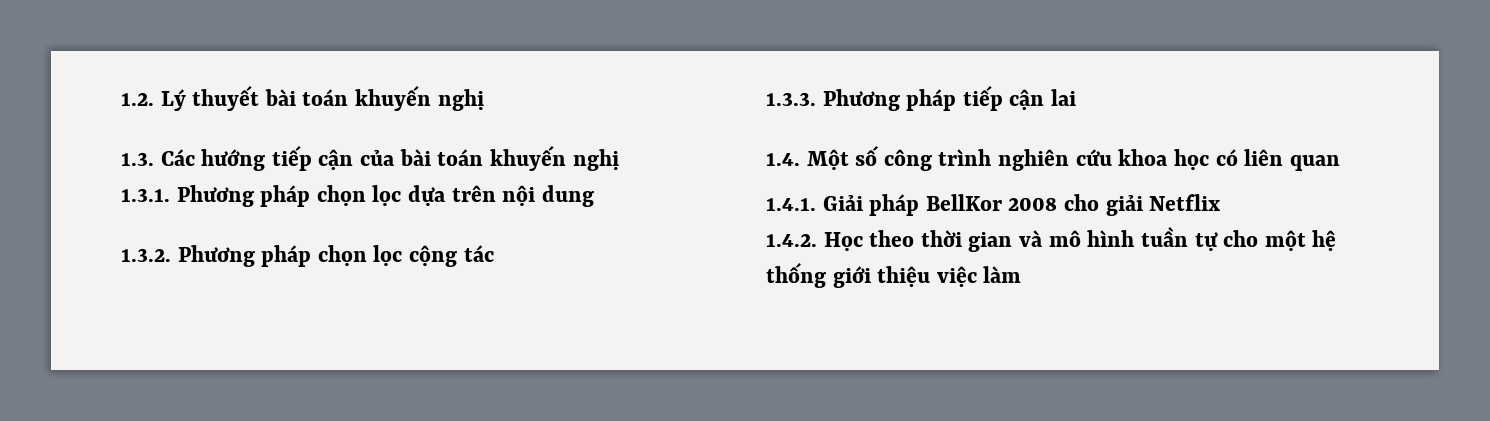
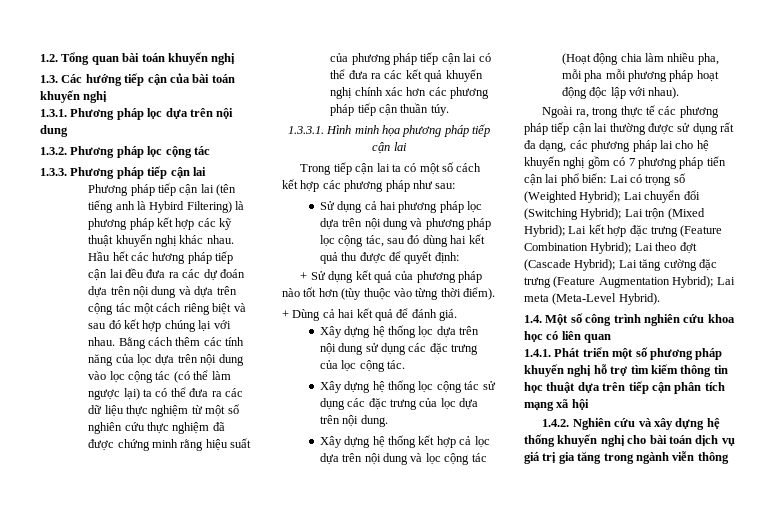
- 1.2. Lý thuyết bài toán khuyến nghị
+ 1.2. Tổng quan bài toán khuyến nghị
- 1.3.1. Phương pháp chọn lọc dựa trên nội dung
+ 1.3.1. Phương pháp lọc dựa trên nội dung
- 1.3.2. Phương pháp chọn lọc cộng tác
+ 1.3.2. Phương pháp lọc cộng tác
+ Phương pháp tiếp cận lai (tên tiếng anh là Hybird Filtering) là phương pháp kết hợp các kỹ thuật khuyến nghị khác nhau. Hầu hết các hương pháp tiếp cận lai đều đưa ra các dự đoán dựa trên nội dung và dựa trên cộng tác một cách riêng biệt và sau đó kết hợp chúng lại với nhau. Bằng cách thêm các tính năng của lọc dựa trên nội dung vào lọc cộng tác (có thể làm ngược lại) ta có thể đưa ra các dữ liệu thực nghiệm từ một số nghiên cứu thực nghiệm đã được chứng minh rằng hiệu suất của phương pháp tiếp cận lai có thể đưa ra các kết quả khuyến nghị chính xác hơn các phương pháp tiếp cận thuần túy.
+ 1.3.3.1. Hình minh họa phương pháp tiếp cận lai
+ Trong tiếp cận lai ta có một số cách kết hợp các phương pháp như sau:
+ Sử dụng cả hai phương pháp lọc dựa trên nội dung và phương pháp lọc cộng tác, sau đó dùng hai kết quả thu được để quyết định:
+ + Sử dụng kết quả của phương pháp nào tốt hơn (tùy thuộc vào từng thời điểm).
+ + Dùng cả hai kết quả để đánh giá.
+ Xây dựng hệ thống lọc dựa trên nội dung sử dụng các đặc trưng của lọc cộng tác.
+ Xây dựng hệ thống lọc cộng tác sử dụng các đặc trưng của lọc dựa trên nội dung.
+ Xây dựng hệ thống kết hợp cả lọc dựa trên nội dung và lọc cộng tác (Hoạt động chia làm nhiều pha, mỗi pha mỗi phương pháp hoạt động độc lập với nhau).
+ Ngoài ra, trong thực tế các phương pháp tiếp cận lai thường được sử dụng rất đa dạng, các phương pháp lai cho hệ khuyến nghị gồm có 7 phương pháp tiến cận lai phổ biến: Lai có trọng số (Weighted Hybrid); Lai chuyển đổi (Switching Hybrid); Lai trộn (Mixed Hybrid); Lai kết hợp đặc trưng (Feature Combination Hybrid); Lai theo đợt (Cascade Hybrid); Lai tăng cường đặc trưng (Feature Augmentation Hybrid); Lai meta (Meta-Level Hybrid).
- 1.4.1. Giải pháp BellKor 2008 cho giải Netflix
- 1.4.2. Học theo thời gian và mô hình tuần tự cho một hệ thống giới thiệu việc làm
+ 1.4.1. Phát triển một số phương pháp khuyến nghị hỗ trợ tìm kiếm thông tin học thuật dựa trên tiếp cận phân tích mạng xã hội
+ 1.4.2. Nghiên cứu và xây dựng hệ thống khuyến nghị cho bài toán dịch vụ giá trị gia tăng trong ngành viễn thông

